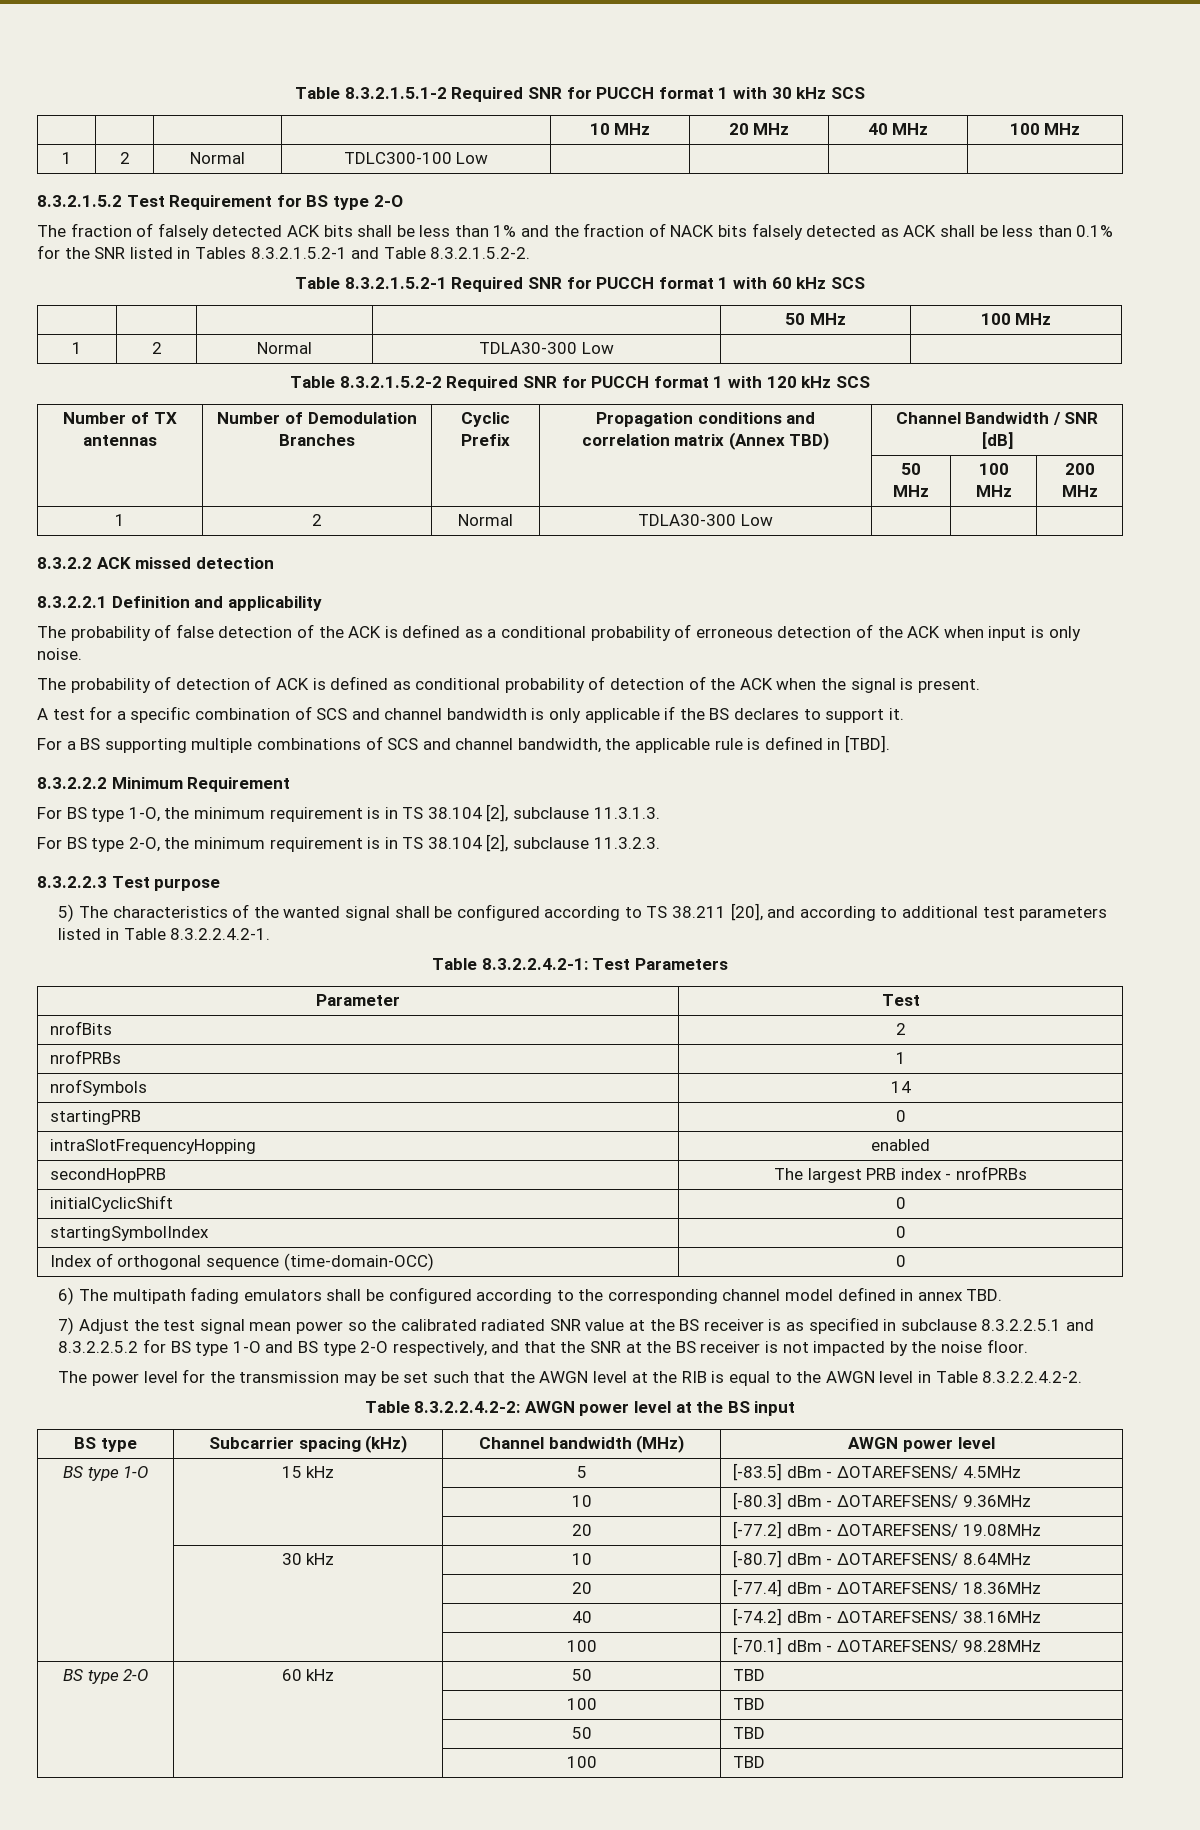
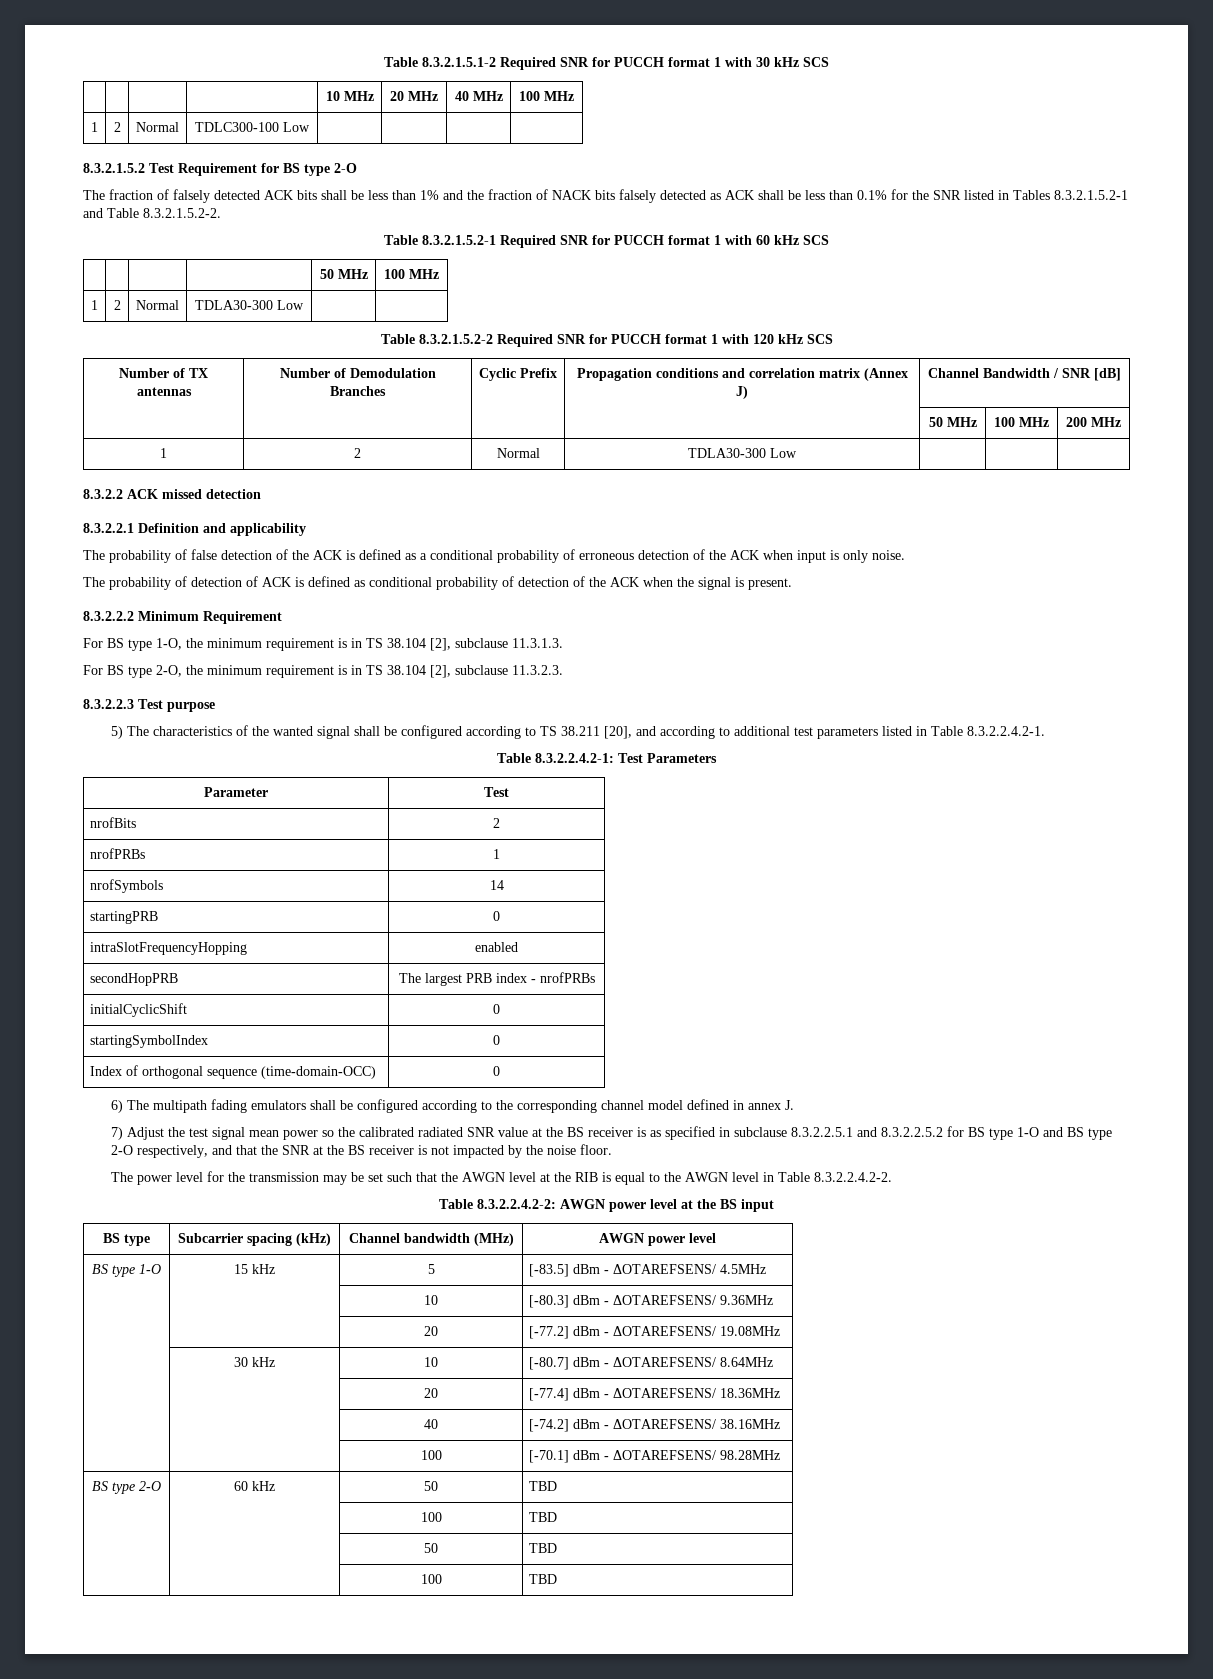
- Number of TX antennas | Number of Demodulation Branches | Cyclic Prefix | Propagation conditions and correlation matrix (Annex TBD) | Channel Bandwidth / SNR [dB]
+ Number of TX antennas | Number of Demodulation Branches | Cyclic Prefix | Propagation conditions and correlation matrix (Annex J) | Channel Bandwidth / SNR [dB]
- A test for a specific combination of SCS and channel bandwidth is only applicable if the BS declares to support it.
- For a BS supporting multiple combinations of SCS and channel bandwidth, the applicable rule is defined in [TBD].
- 6) The multipath fading emulators shall be configured according to the corresponding channel model defined in annex TBD.
+ 6) The multipath fading emulators shall be configured according to the corresponding channel model defined in annex J.

